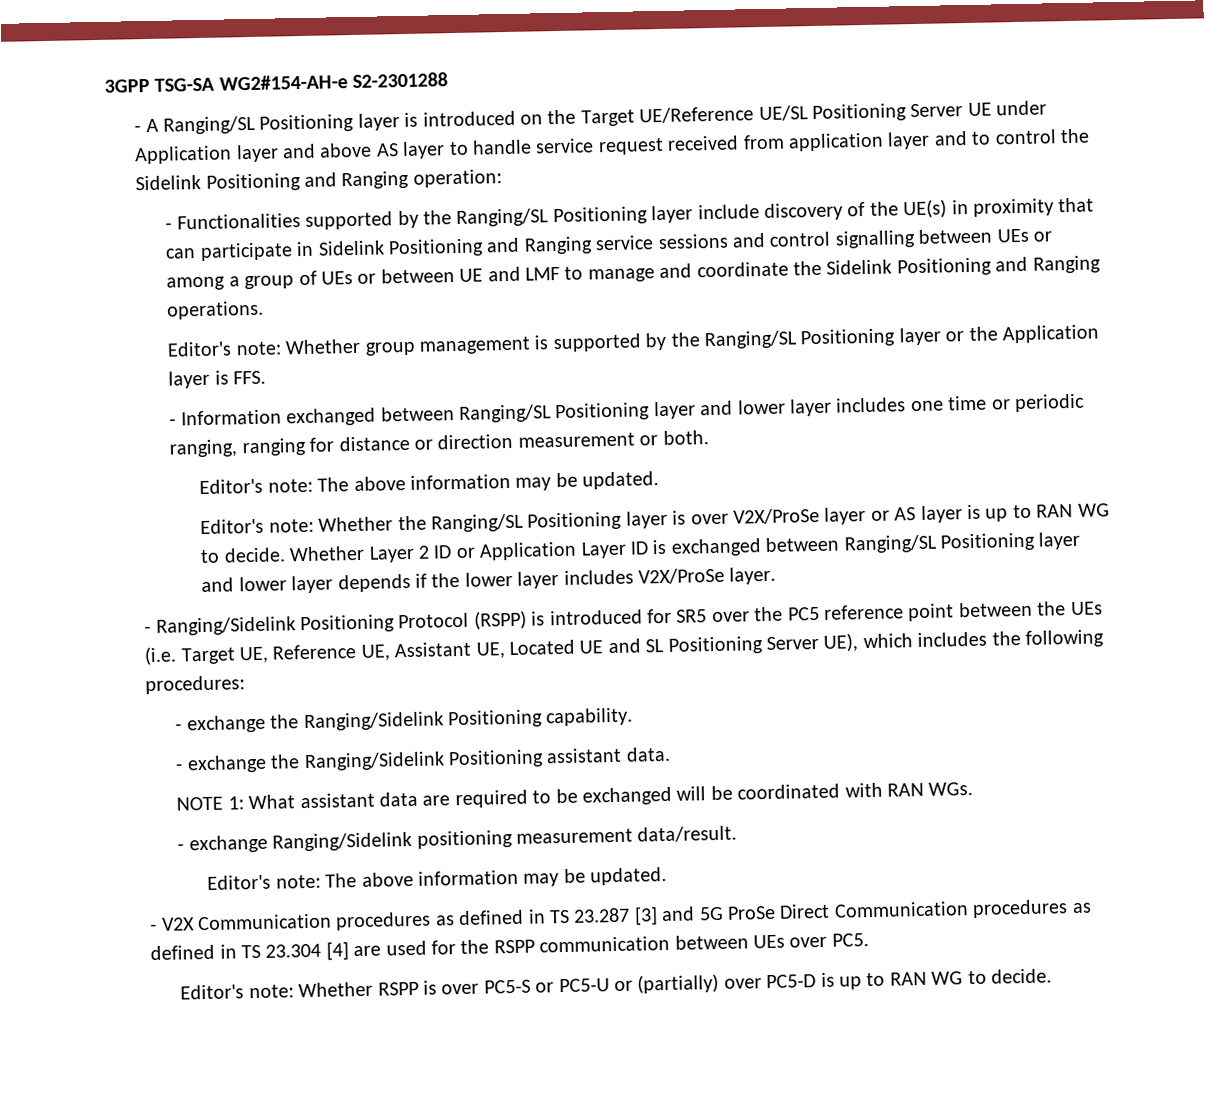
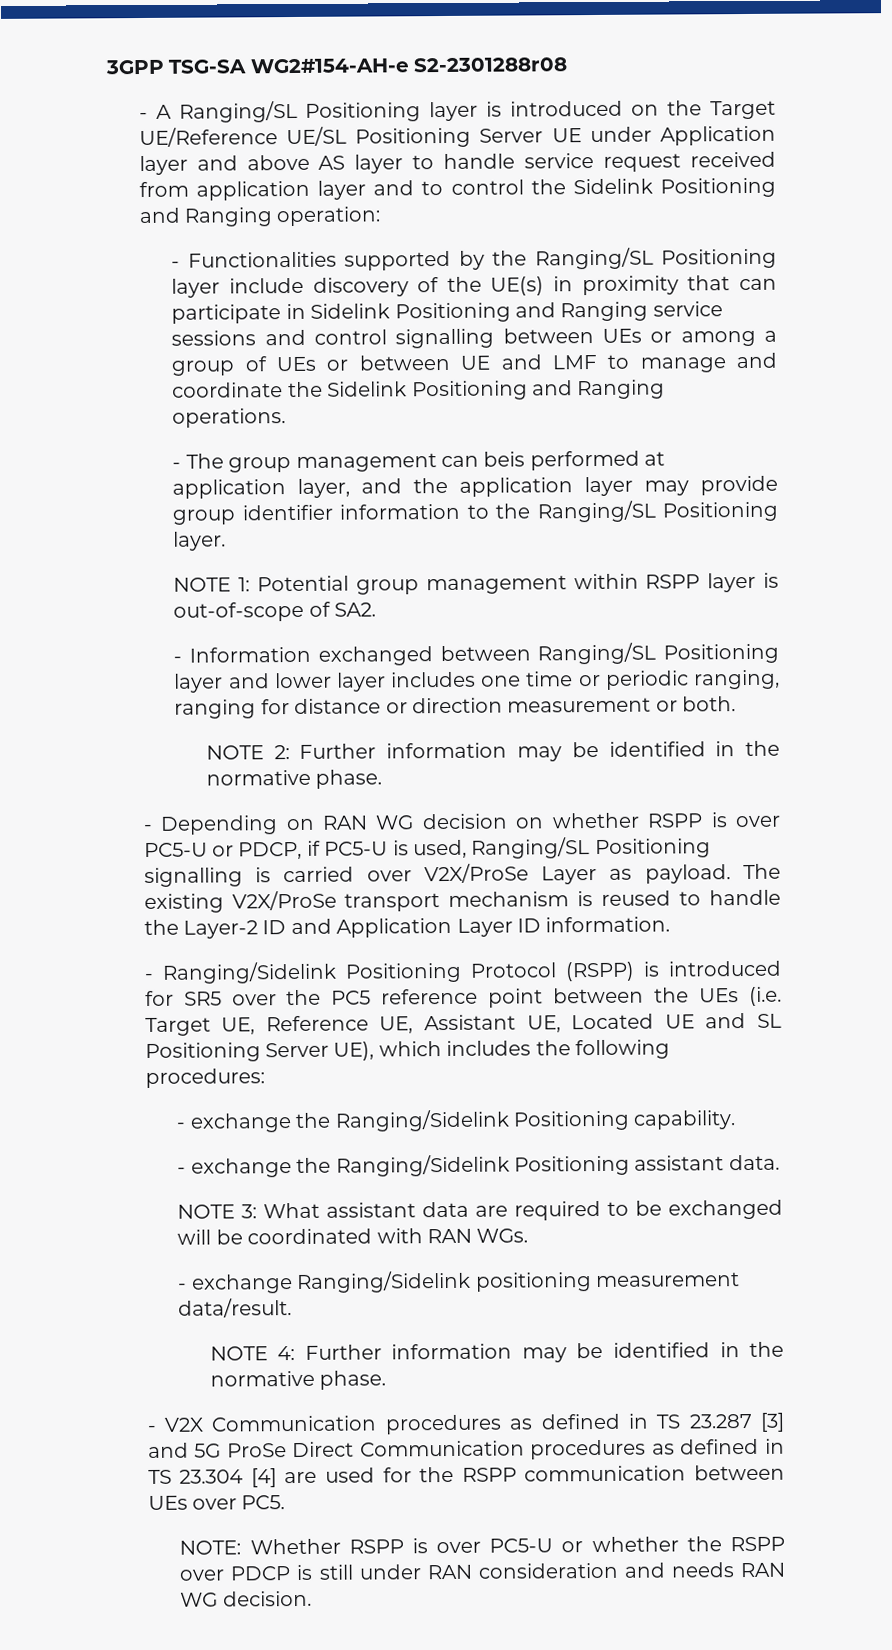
- 3GPP TSG-SA WG2#154-AH-e S2-2301288
+ 3GPP TSG-SA WG2#154-AH-e S2-2301288r08
- Editor's note: Whether group management is supported by the Ranging/SL Positioning layer or the Application layer is FFS.
+ - The group management can beis performed at application layer, and the application layer may provide group identifier information to the Ranging/SL Positioning layer.
+ NOTE 1: Potential group management within RSPP layer is out-of-scope of SA2.
  - Information exchanged between Ranging/SL Positioning layer and lower layer includes one time or periodic ranging, ranging for distance or direction measurement or both.
- Editor's note: The above information may be updated.
- Editor's note: Whether the Ranging/SL Positioning layer is over V2X/ProSe layer or AS layer is up to RAN WG to decide. Whether Layer 2 ID or Application Layer ID is exchanged between Ranging/SL Positioning layer and lower layer depends if the lower layer includes V2X/ProSe layer.
+ NOTE 2: Further information may be identified in the normative phase.
+ - Depending on RAN WG decision on whether RSPP is over PC5-U or PDCP, if PC5-U is used, Ranging/SL Positioning signalling is carried over V2X/ProSe Layer as payload. The existing V2X/ProSe transport mechanism is reused to handle the Layer-2 ID and Application Layer ID information.
- NOTE 1: What assistant data are required to be exchanged will be coordinated with RAN WGs.
+ NOTE 3: What assistant data are required to be exchanged will be coordinated with RAN WGs.
  - exchange Ranging/Sidelink positioning measurement data/result.
- Editor's note: The above information may be updated.
+ NOTE 4: Further information may be identified in the normative phase.
- Editor's note: Whether RSPP is over PC5-S or PC5-U or (partially) over PC5-D is up to RAN WG to decide.
+ NOTE: Whether RSPP is over PC5-U or whether the RSPP over PDCP is still under RAN consideration and needs RAN WG decision.

